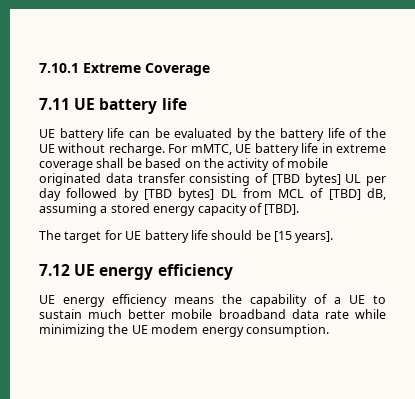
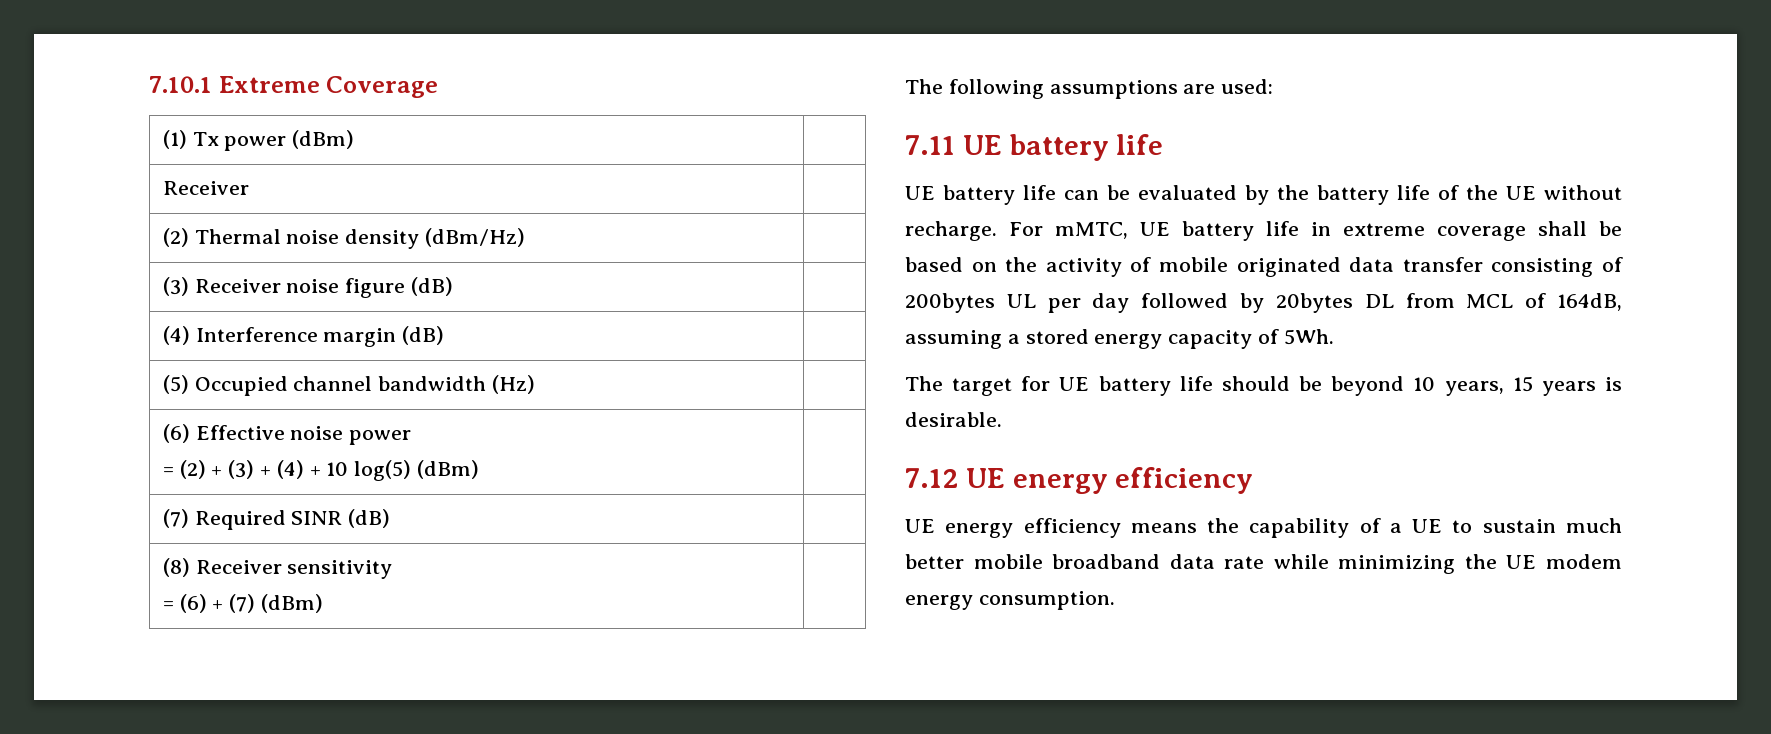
+ (1) Tx power (dBm) |
+ Receiver |
+ (2) Thermal noise density (dBm/Hz) |
+ (3) Receiver noise figure (dB) |
+ (4) Interference margin (dB) |
+ (5) Occupied channel bandwidth (Hz) |
+ (6) Effective noise power
+ = (2) + (3) + (4) + 10 log(5) (dBm) |
+ (7) Required SINR (dB) |
+ (8) Receiver sensitivity
+ = (6) + (7) (dBm) |
+ The following assumptions are used:
- For mMTC, UE battery life in extreme coverage shall be based on the activity of mobile originated data transfer consisting of [TBD bytes] UL per day followed by [TBD bytes] DL from MCL of [TBD] dB, assuming a stored energy capacity of [TBD].
+ For mMTC, UE battery life in extreme coverage shall be based on the activity of mobile originated data transfer consisting of 200bytes UL per day followed by 20bytes DL from MCL of 164dB, assuming a stored energy capacity of 5Wh.
- The target for UE battery life should be [15 years].
+ The target for UE battery life should be beyond 10 years, 15 years is desirable.

